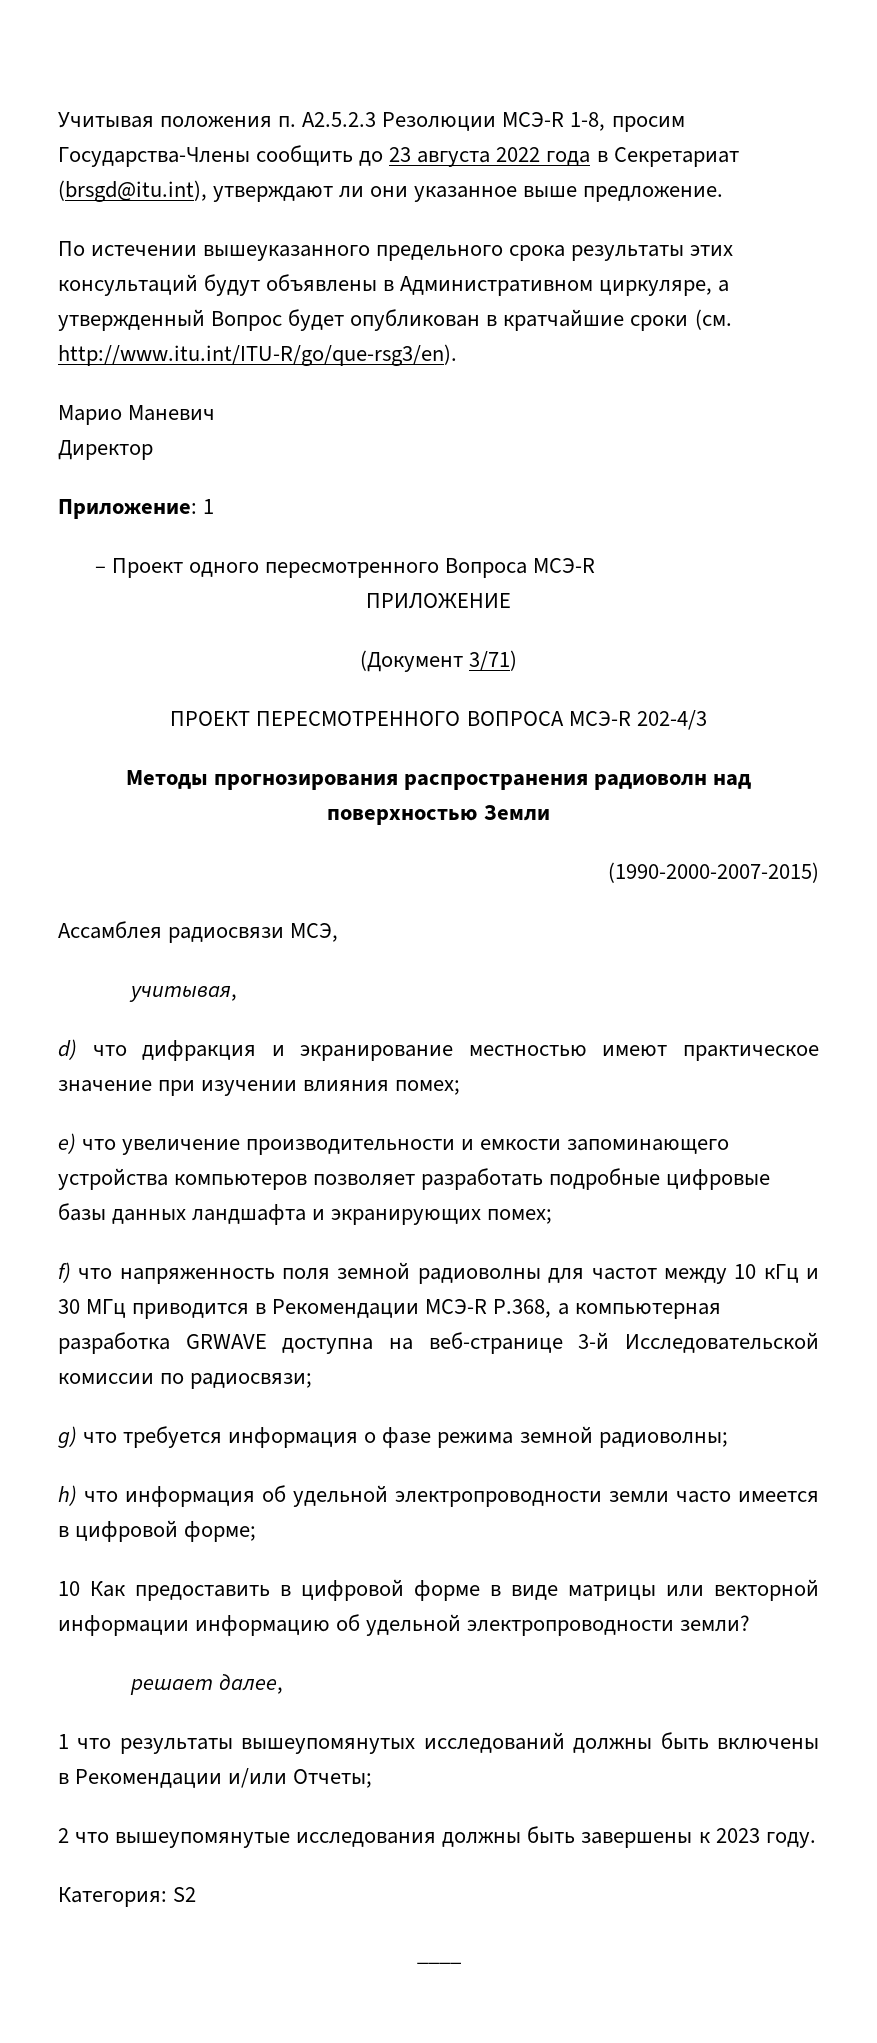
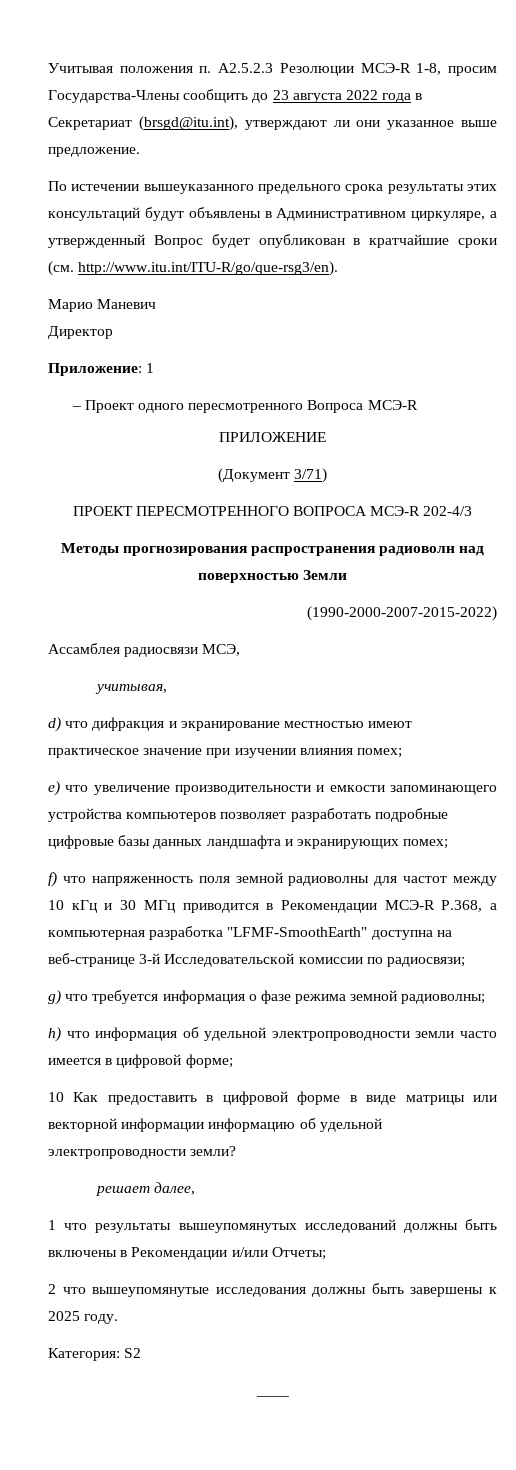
- (1990-2000-2007-2015)
+ (1990-2000-2007-2015-2022)
- f) что напряженность поля земной радиоволны для частот между 10 кГц и 30 МГц приводится в Рекомендации МСЭ-R Р.368, а компьютерная разработка GRWAVE доступна на веб-странице 3-й Исследовательской комиссии по радиосвязи;
+ f) что напряженность поля земной радиоволны для частот между 10 кГц и 30 МГц приводится в Рекомендации МСЭ-R Р.368, а компьютерная разработка "LFMF-SmoothEarth" доступна на веб-странице 3-й Исследовательской комиссии по радиосвязи;
- 2 что вышеупомянутые исследования должны быть завершены к 2023 году.
+ 2 что вышеупомянутые исследования должны быть завершены к 2025 году.

